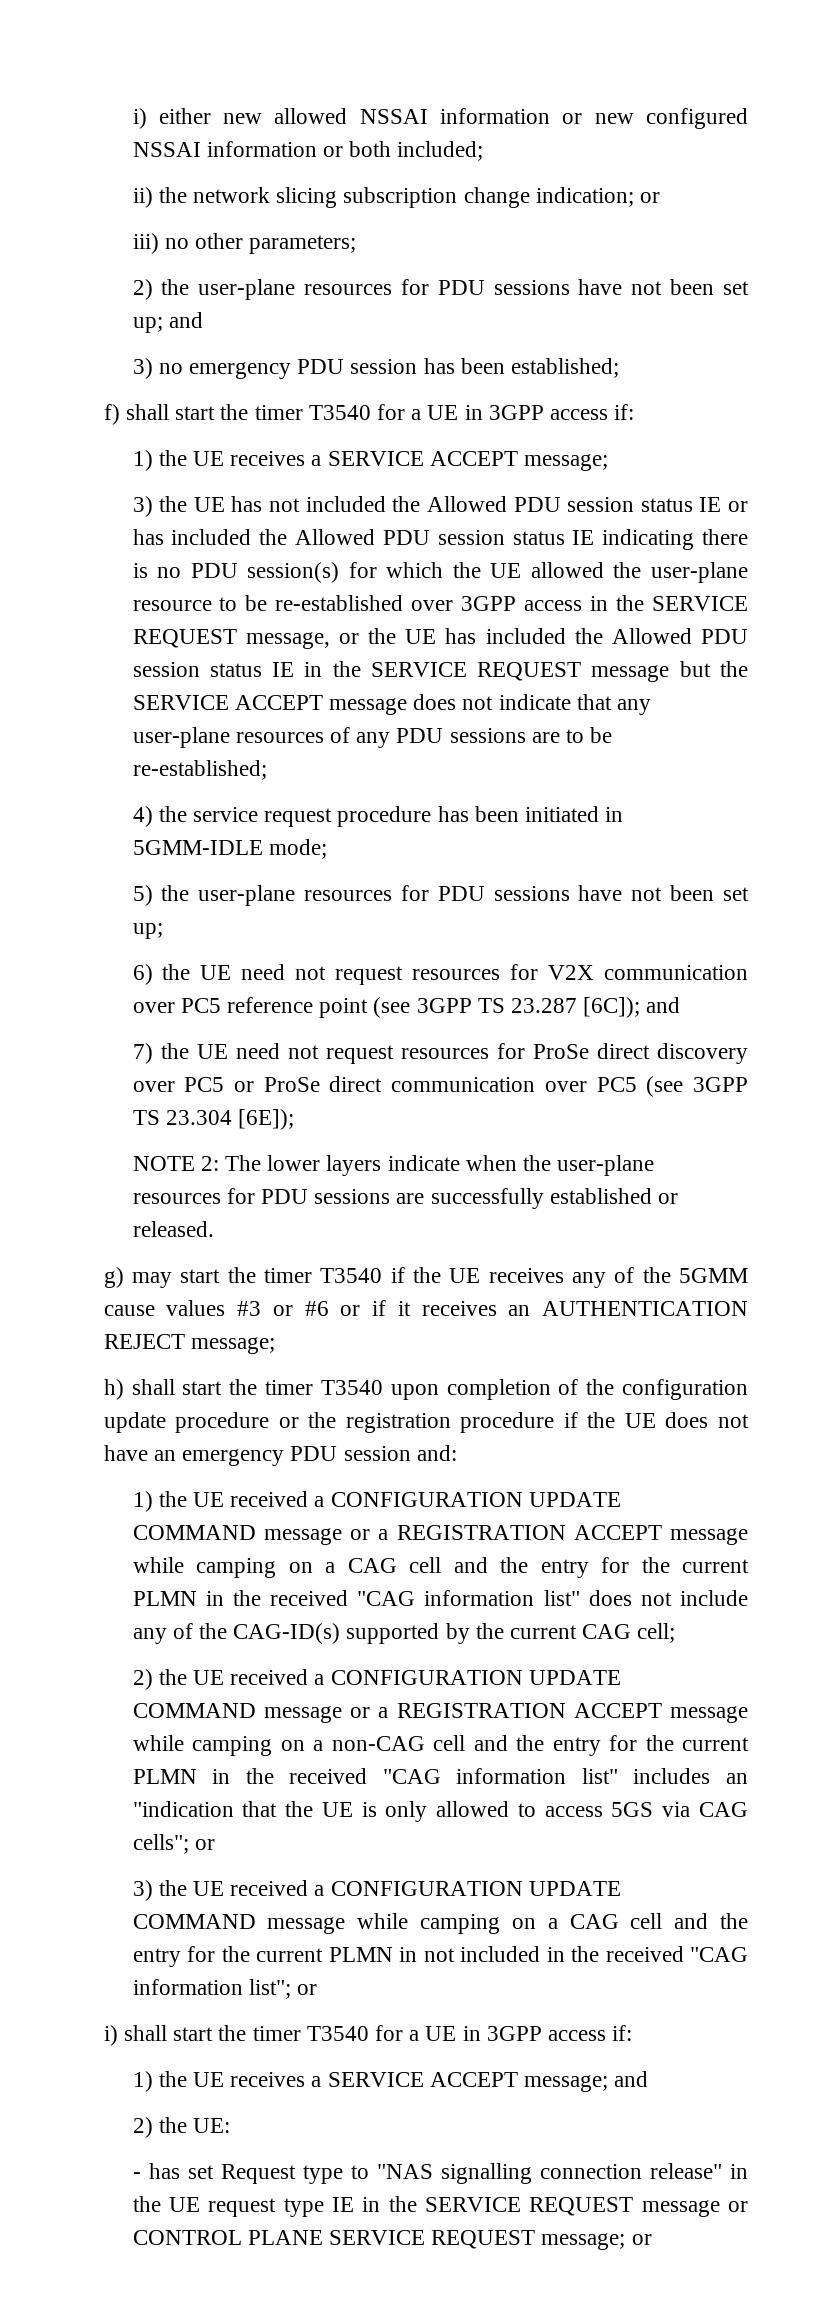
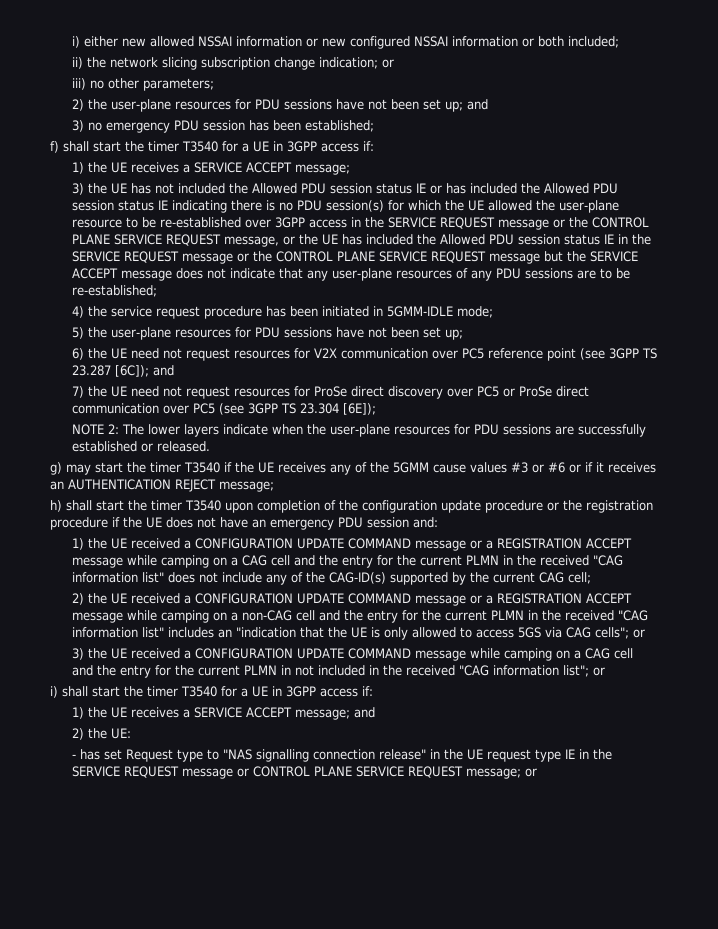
- 3) the UE has not included the Allowed PDU session status IE or has included the Allowed PDU session status IE indicating there is no PDU session(s) for which the UE allowed the user-plane resource to be re-established over 3GPP access in the SERVICE REQUEST message, or the UE has included the Allowed PDU session status IE in the SERVICE REQUEST message but the SERVICE ACCEPT message does not indicate that any user-plane resources of any PDU sessions are to be re-established;
+ 3) the UE has not included the Allowed PDU session status IE or has included the Allowed PDU session status IE indicating there is no PDU session(s) for which the UE allowed the user-plane resource to be re-established over 3GPP access in the SERVICE REQUEST message or the CONTROL PLANE SERVICE REQUEST message, or the UE has included the Allowed PDU session status IE in the SERVICE REQUEST message or the CONTROL PLANE SERVICE REQUEST message but the SERVICE ACCEPT message does not indicate that any user-plane resources of any PDU sessions are to be re-established;

